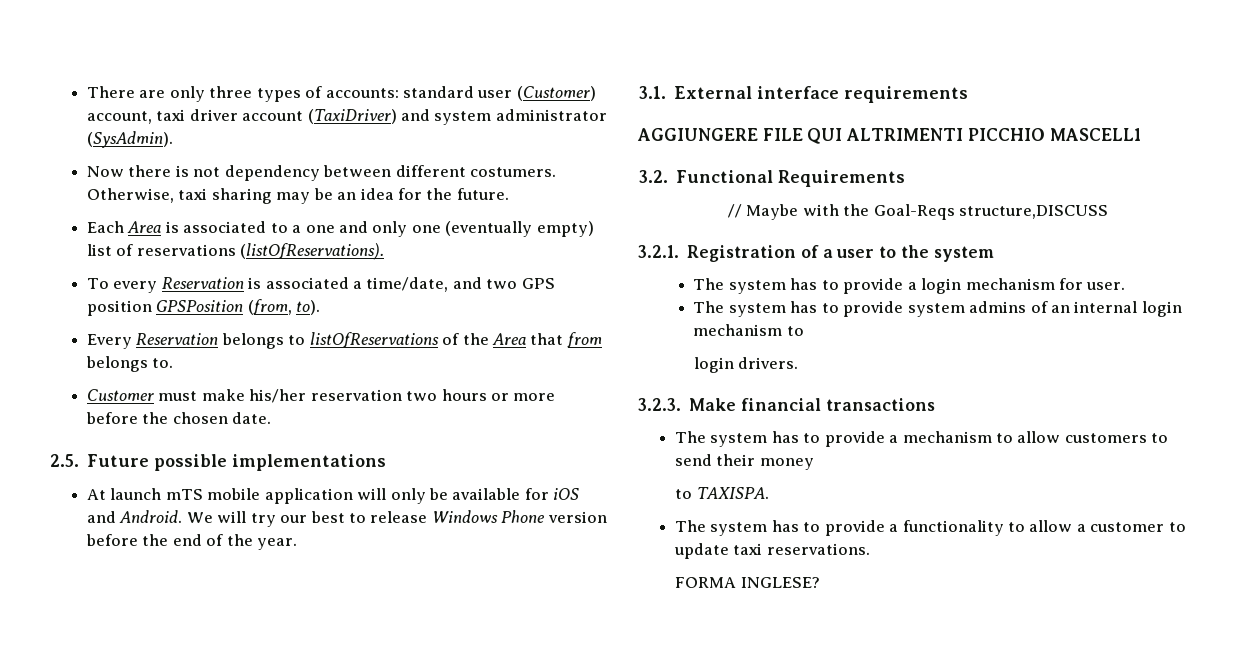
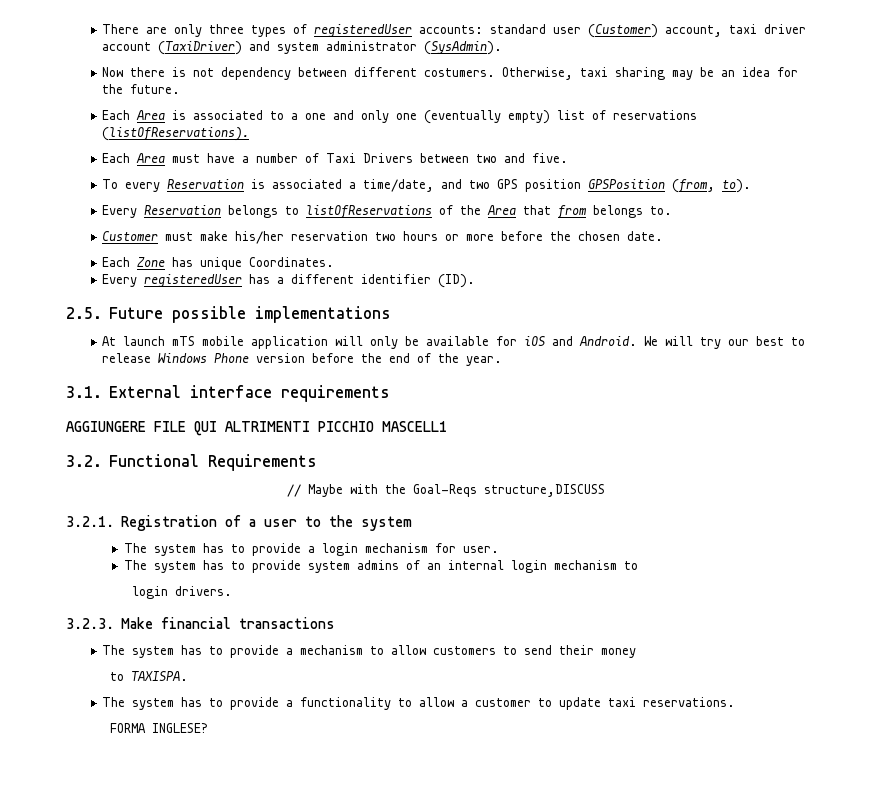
- There are only three types of accounts: standard user (Customer) account, taxi driver account (TaxiDriver) and system administrator (SysAdmin).
+ There are only three types of registeredUser accounts: standard user (Customer) account, taxi driver account (TaxiDriver) and system administrator (SysAdmin).
+ Each Area must have a number of Taxi Drivers between two and five.
+ Each Zone has unique Coordinates.
+ Every registeredUser has a different identifier (ID).

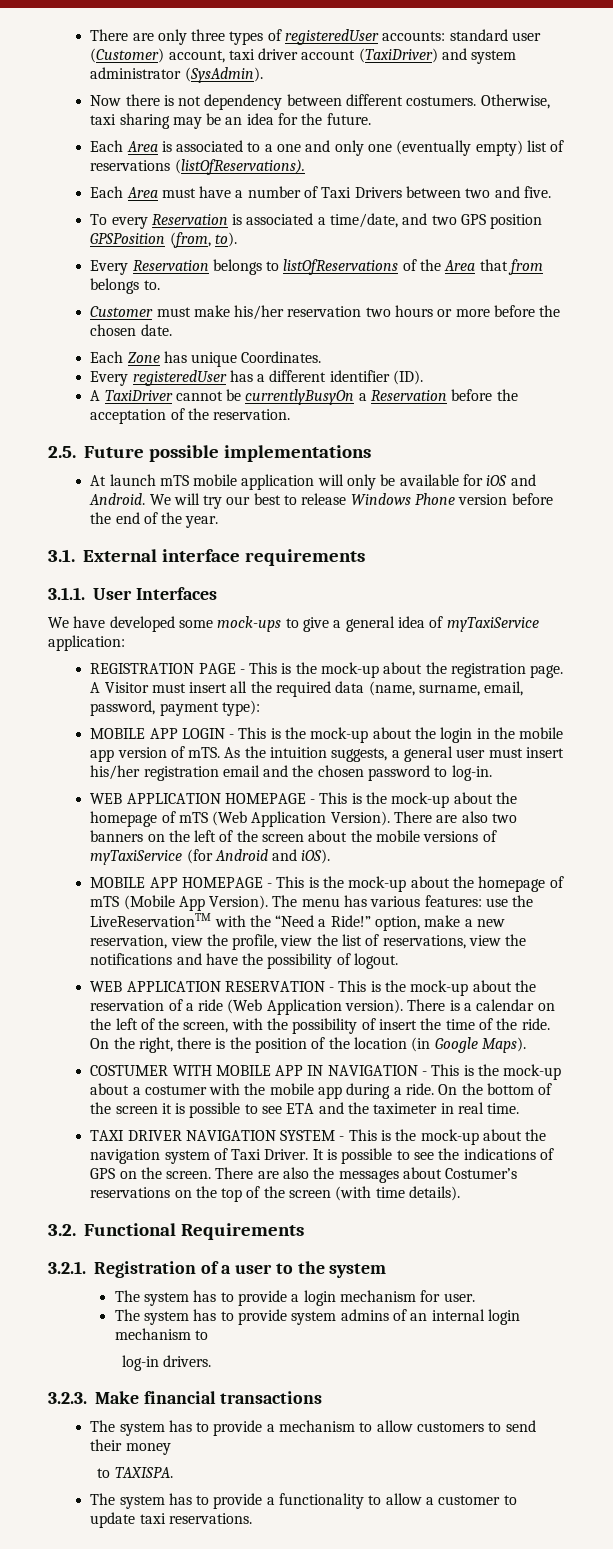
+ A TaxiDriver cannot be currentlyBusyOn a Reservation before the acceptation of the reservation.
- AGGIUNGERE FILE QUI ALTRIMENTI PICCHIO MASCELL1
+ 3.1.1. User Interfaces
+ We have developed some mock-ups to give a general idea of myTaxiService application:
+ REGISTRATION PAGE - This is the mock-up about the registration page. A Visitor must insert all the required data (name, surname, email, password, payment type):
+ MOBILE APP LOGIN - This is the mock-up about the login in the mobile app version of mTS. As the intuition suggests, a general user must insert his/her registration email and the chosen password to log-in.
+ WEB APPLICATION HOMEPAGE - This is the mock-up about the homepage of mTS (Web Application Version). There are also two banners on the left of the screen about the mobile versions of myTaxiService (for Android and iOS).
+ MOBILE APP HOMEPAGE - This is the mock-up about the homepage of mTS (Mobile App Version). The menu has various features: use the LiveReservationTM with the “Need a Ride!” option, make a new reservation, view the profile, view the list of reservations, view the notifications and have the possibility of logout.
+ WEB APPLICATION RESERVATION - This is the mock-up about the reservation of a ride (Web Application version). There is a calendar on the left of the screen, with the possibility of insert the time of the ride. On the right, there is the position of the location (in Google Maps).
+ COSTUMER WITH MOBILE APP IN NAVIGATION - This is the mock-up about a costumer with the mobile app during a ride. On the bottom of the screen it is possible to see ETA and the taximeter in real time.
+ TAXI DRIVER NAVIGATION SYSTEM - This is the mock-up about the navigation system of Taxi Driver. It is possible to see the indications of GPS on the screen. There are also the messages about Costumer’s reservations on the top of the screen (with time details).
  3.2. Functional Requirements
- // Maybe with the Goal-Reqs structure,DISCUSS
- login drivers.
+ log-in drivers.
- FORMA INGLESE?

